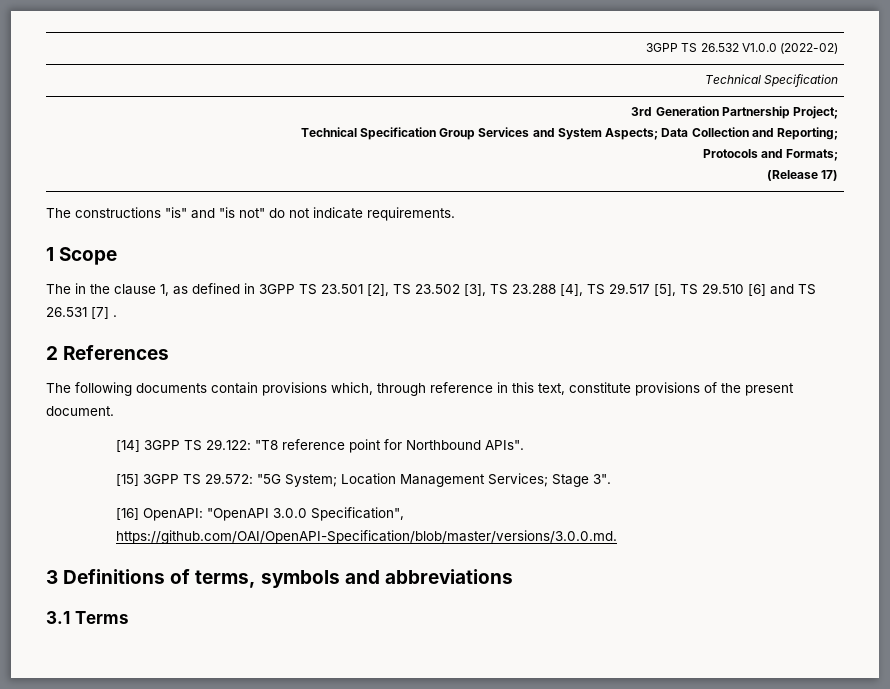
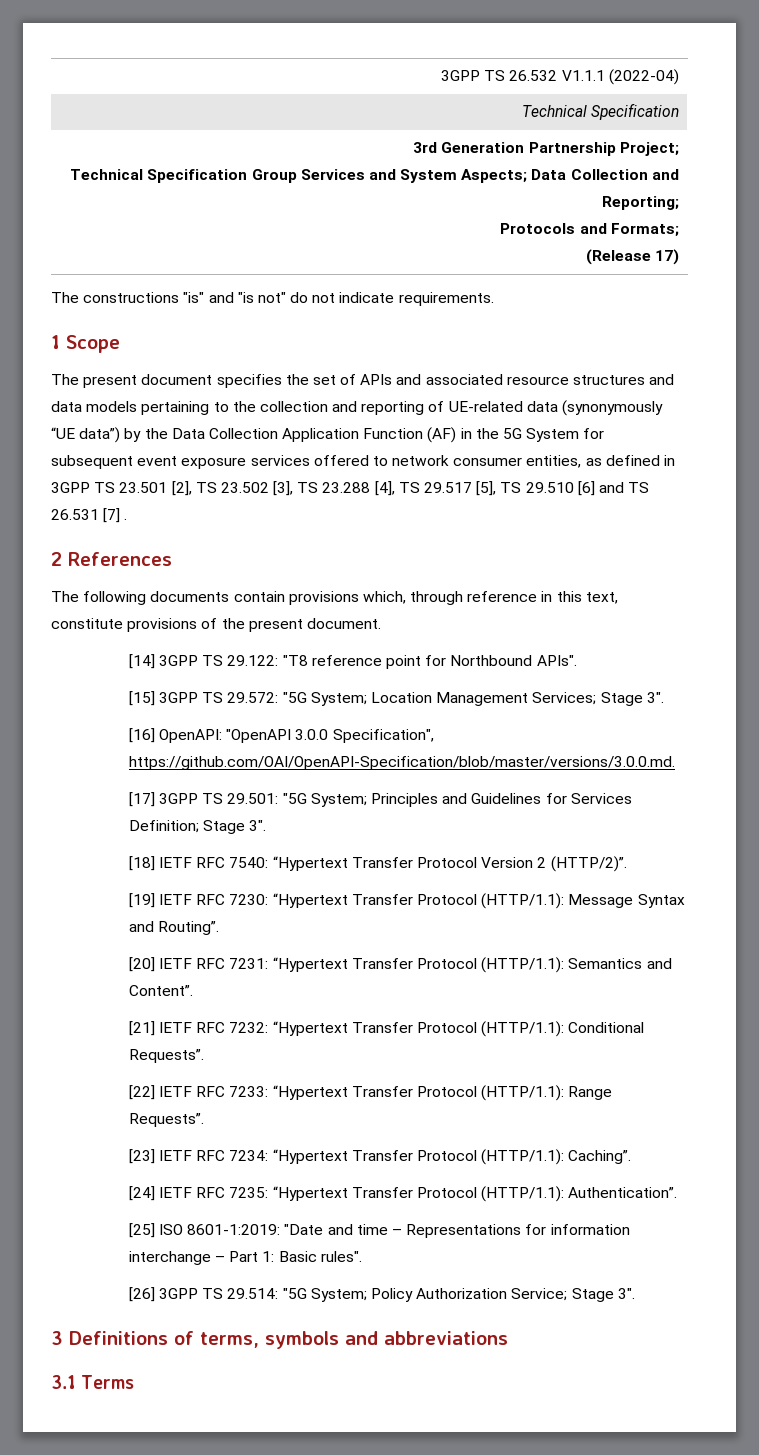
- 3GPP TS 26.532 V1.0.0 (2022-02)
+ 3GPP TS 26.532 V1.1.1 (2022-04)
- The in the clause 1, as defined in 3GPP TS 23.501 [2], TS 23.502 [3], TS 23.288 [4], TS 29.517 [5], TS 29.510 [6] and TS 26.531 [7] .
+ The present document specifies the set of APIs and associated resource structures and data models pertaining to the collection and reporting of UE-related data (synonymously “UE data”) by the Data Collection Application Function (AF) in the 5G System for subsequent event exposure services offered to network consumer entities, as defined in 3GPP TS 23.501 [2], TS 23.502 [3], TS 23.288 [4], TS 29.517 [5], TS 29.510 [6] and TS 26.531 [7] .
+ [17] 3GPP TS 29.501: "5G System; Principles and Guidelines for Services Definition; Stage 3".
+ [18] IETF RFC 7540: “Hypertext Transfer Protocol Version 2 (HTTP/2)”.
+ [19] IETF RFC 7230: “Hypertext Transfer Protocol (HTTP/1.1): Message Syntax and Routing”.
+ [20] IETF RFC 7231: “Hypertext Transfer Protocol (HTTP/1.1): Semantics and Content”.
+ [21] IETF RFC 7232: “Hypertext Transfer Protocol (HTTP/1.1): Conditional Requests”.
+ [22] IETF RFC 7233: “Hypertext Transfer Protocol (HTTP/1.1): Range Requests”.
+ [23] IETF RFC 7234: “Hypertext Transfer Protocol (HTTP/1.1): Caching”.
+ [24] IETF RFC 7235: “Hypertext Transfer Protocol (HTTP/1.1): Authentication”.
+ [25] ISO 8601-1:2019: "Date and time – Representations for information interchange – Part 1: Basic rules".
+ [26] 3GPP TS 29.514: "5G System; Policy Authorization Service; Stage 3".

